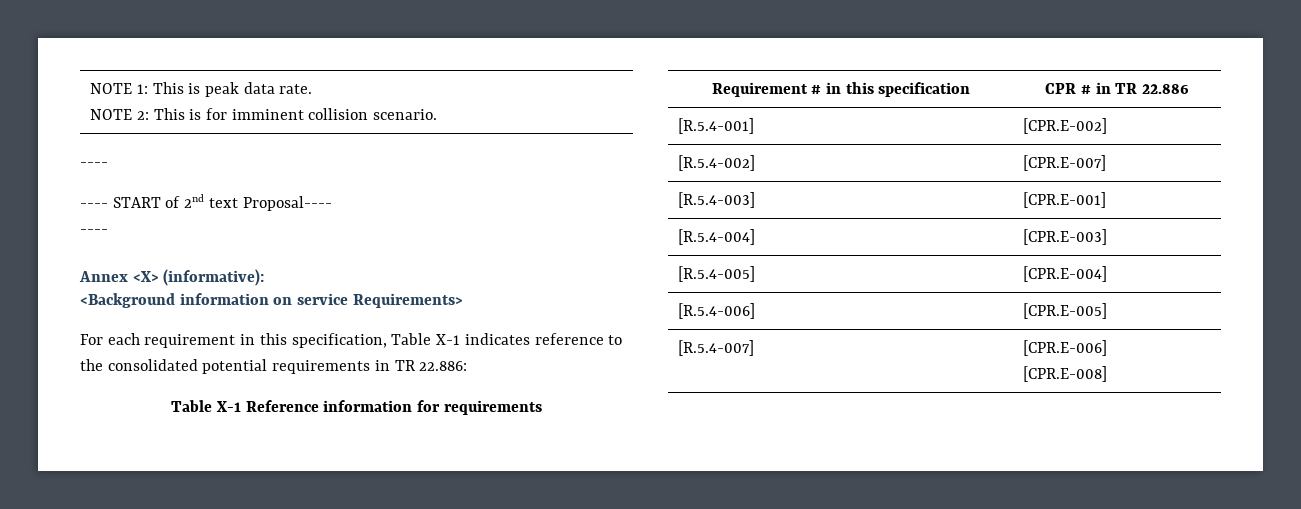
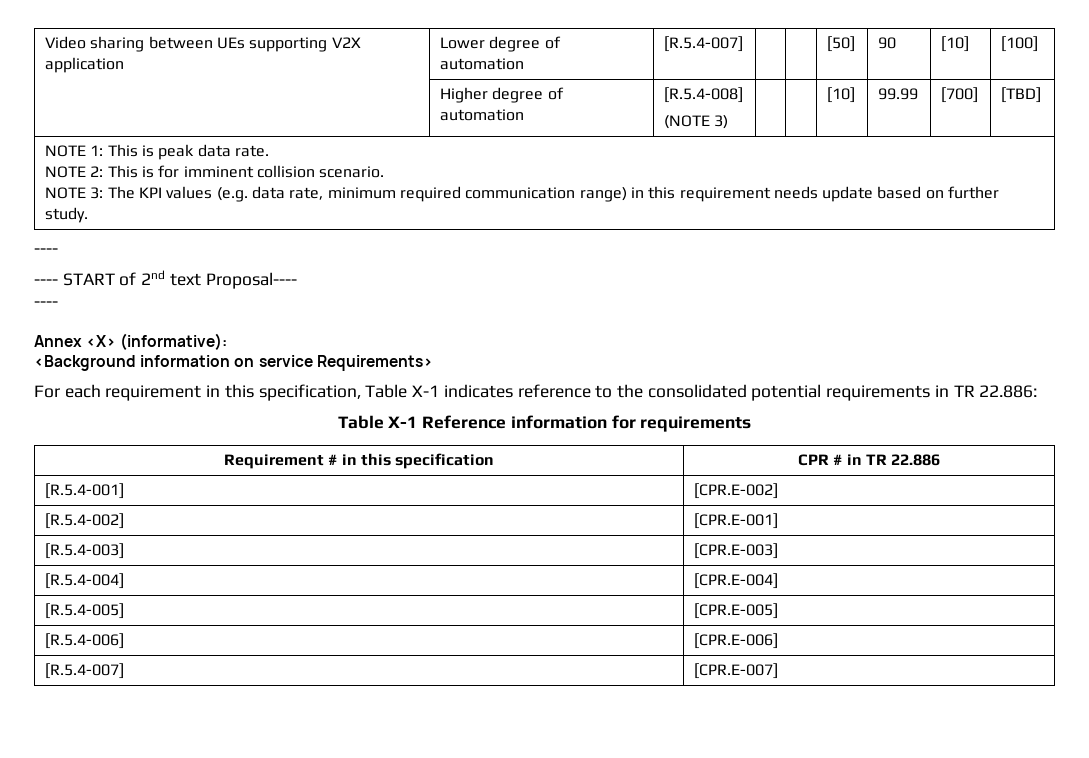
+ Video sharing between UEs supporting V2X application | Lower degree of automation | [R.5.4-007] | | | [50] | 90 | [10] | [100]
+ | Higher degree of automation | [R.5.4-008]
+ (NOTE 3) | | | [10] | 99.99 | [700] | [TBD]
  NOTE 1: This is peak data rate.
  NOTE 2: This is for imminent collision scenario.
+ NOTE 3: The KPI values (e.g. data rate, minimum required communication range) in this requirement needs update based on further study.
- [R.5.4-002] | [CPR.E-007]
+ [R.5.4-002] | [CPR.E-001]
- [R.5.4-003] | [CPR.E-001]
+ [R.5.4-003] | [CPR.E-003]
- [R.5.4-004] | [CPR.E-003]
+ [R.5.4-004] | [CPR.E-004]
- [R.5.4-005] | [CPR.E-004]
+ [R.5.4-005] | [CPR.E-005]
- [R.5.4-006] | [CPR.E-005]
- [R.5.4-007] | [CPR.E-006]
- [CPR.E-008]
+ [R.5.4-006] | [CPR.E-006]
+ [R.5.4-007] | [CPR.E-007]

